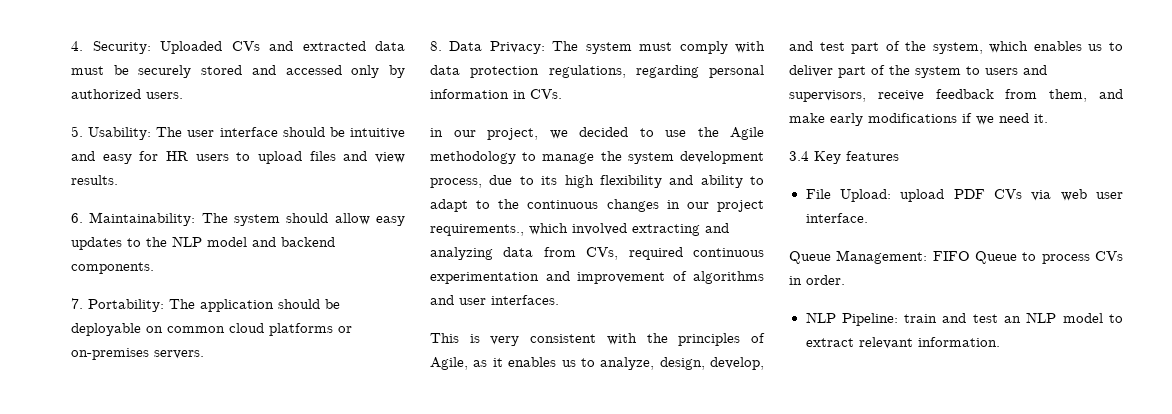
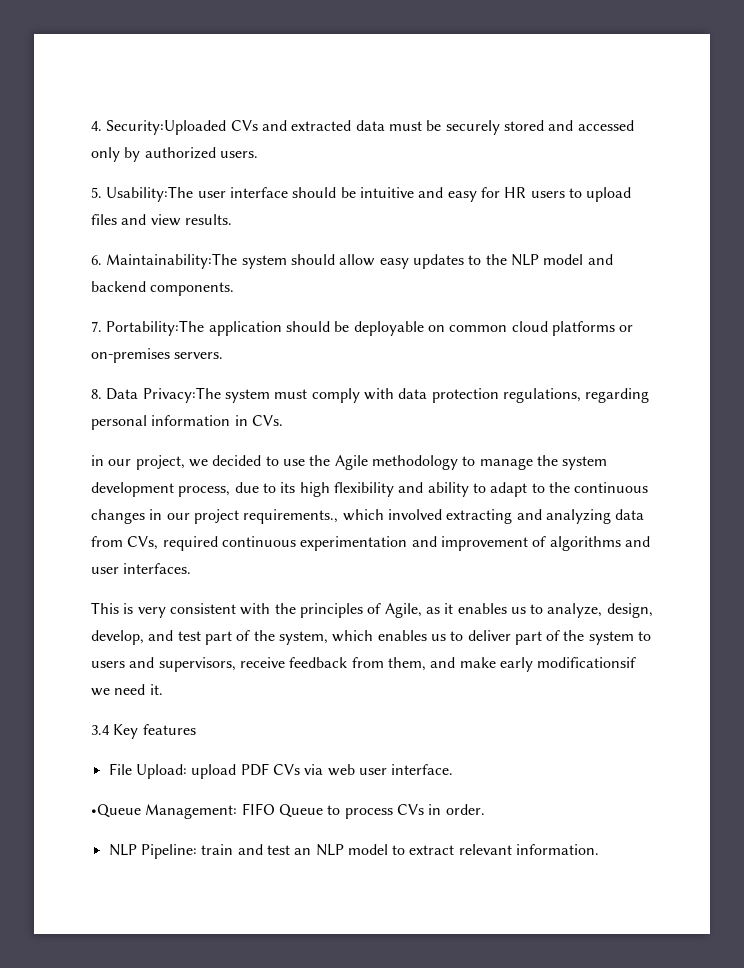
- 4. Security: Uploaded CVs and extracted data must be securely stored and accessed only by authorized users.
+ 4. Security:Uploaded CVs and extracted data must be securely stored and accessed only by authorized users.
- 5. Usability: The user interface should be intuitive and easy for HR users to upload files and view results.
+ 5. Usability:The user interface should be intuitive and easy for HR users to upload files and view results.
- 6. Maintainability: The system should allow easy updates to the NLP model and backend components.
+ 6. Maintainability:The system should allow easy updates to the NLP model and backend components.
- 7. Portability: The application should be deployable on common cloud platforms or on-premises servers.
+ 7. Portability:The application should be deployable on common cloud platforms or on-premises servers.
- 8. Data Privacy: The system must comply with data protection regulations, regarding personal information in CVs.
+ 8. Data Privacy:The system must comply with data protection regulations, regarding personal information in CVs.
- This is very consistent with the principles of Agile, as it enables us to analyze, design, develop, and test part of the system, which enables us to deliver part of the system to users and supervisors, receive feedback from them, and make early modifications if we need it.
+ This is very consistent with the principles of Agile, as it enables us to analyze, design, develop, and test part of the system, which enables us to deliver part of the system to users and supervisors, receive feedback from them, and make early modificationsif we need it.
- Queue Management: FIFO Queue to process CVs in order.
+ •Queue Management: FIFO Queue to process CVs in order.

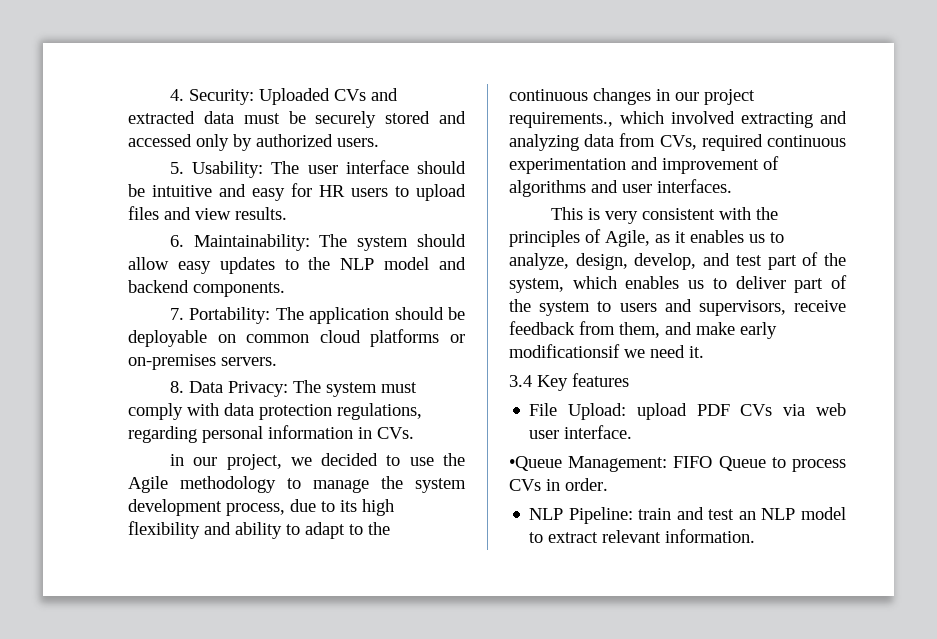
- 4. Security:Uploaded CVs and extracted data must be securely stored and accessed only by authorized users.
+ 4. Security: Uploaded CVs and extracted data must be securely stored and accessed only by authorized users.
- 5. Usability:The user interface should be intuitive and easy for HR users to upload files and view results.
+ 5. Usability: The user interface should be intuitive and easy for HR users to upload files and view results.
- 6. Maintainability:The system should allow easy updates to the NLP model and backend components.
+ 6. Maintainability: The system should allow easy updates to the NLP model and backend components.
- 7. Portability:The application should be deployable on common cloud platforms or on-premises servers.
+ 7. Portability: The application should be deployable on common cloud platforms or on-premises servers.
- 8. Data Privacy:The system must comply with data protection regulations, regarding personal information in CVs.
+ 8. Data Privacy: The system must comply with data protection regulations, regarding personal information in CVs.

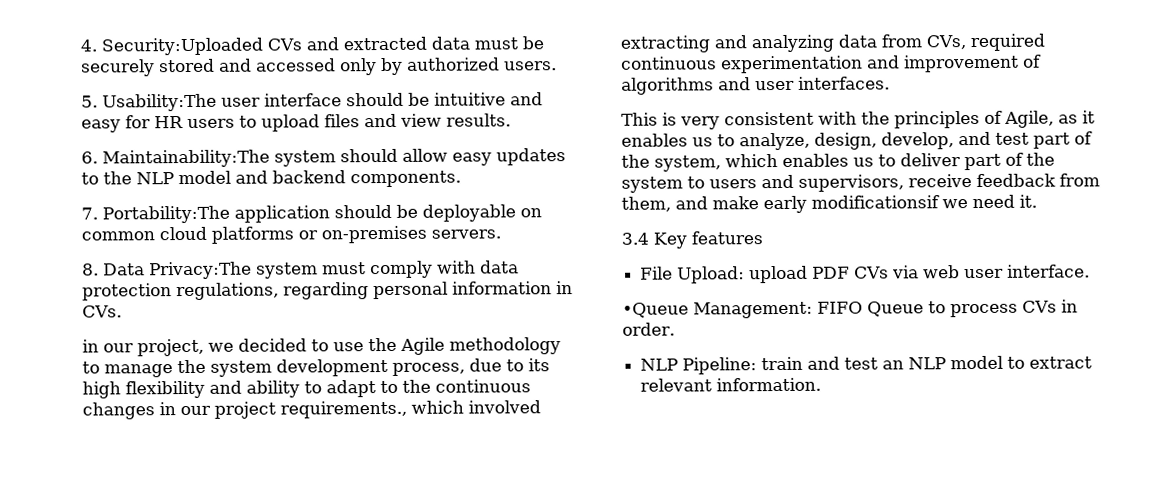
- 4. Security: Uploaded CVs and extracted data must be securely stored and accessed only by authorized users.
+ 4. Security:Uploaded CVs and extracted data must be securely stored and accessed only by authorized users.
- 5. Usability: The user interface should be intuitive and easy for HR users to upload files and view results.
+ 5. Usability:The user interface should be intuitive and easy for HR users to upload files and view results.
- 6. Maintainability: The system should allow easy updates to the NLP model and backend components.
+ 6. Maintainability:The system should allow easy updates to the NLP model and backend components.
- 7. Portability: The application should be deployable on common cloud platforms or on-premises servers.
+ 7. Portability:The application should be deployable on common cloud platforms or on-premises servers.
- 8. Data Privacy: The system must comply with data protection regulations, regarding personal information in CVs.
+ 8. Data Privacy:The system must comply with data protection regulations, regarding personal information in CVs.

